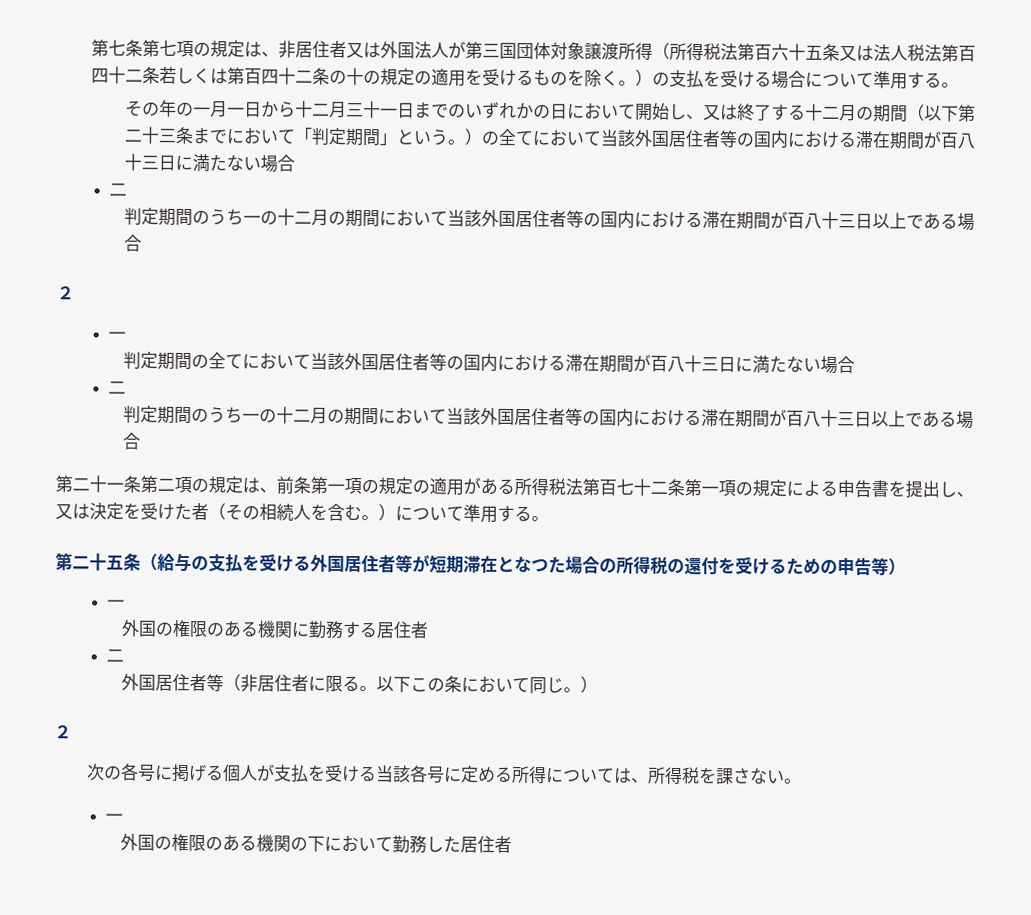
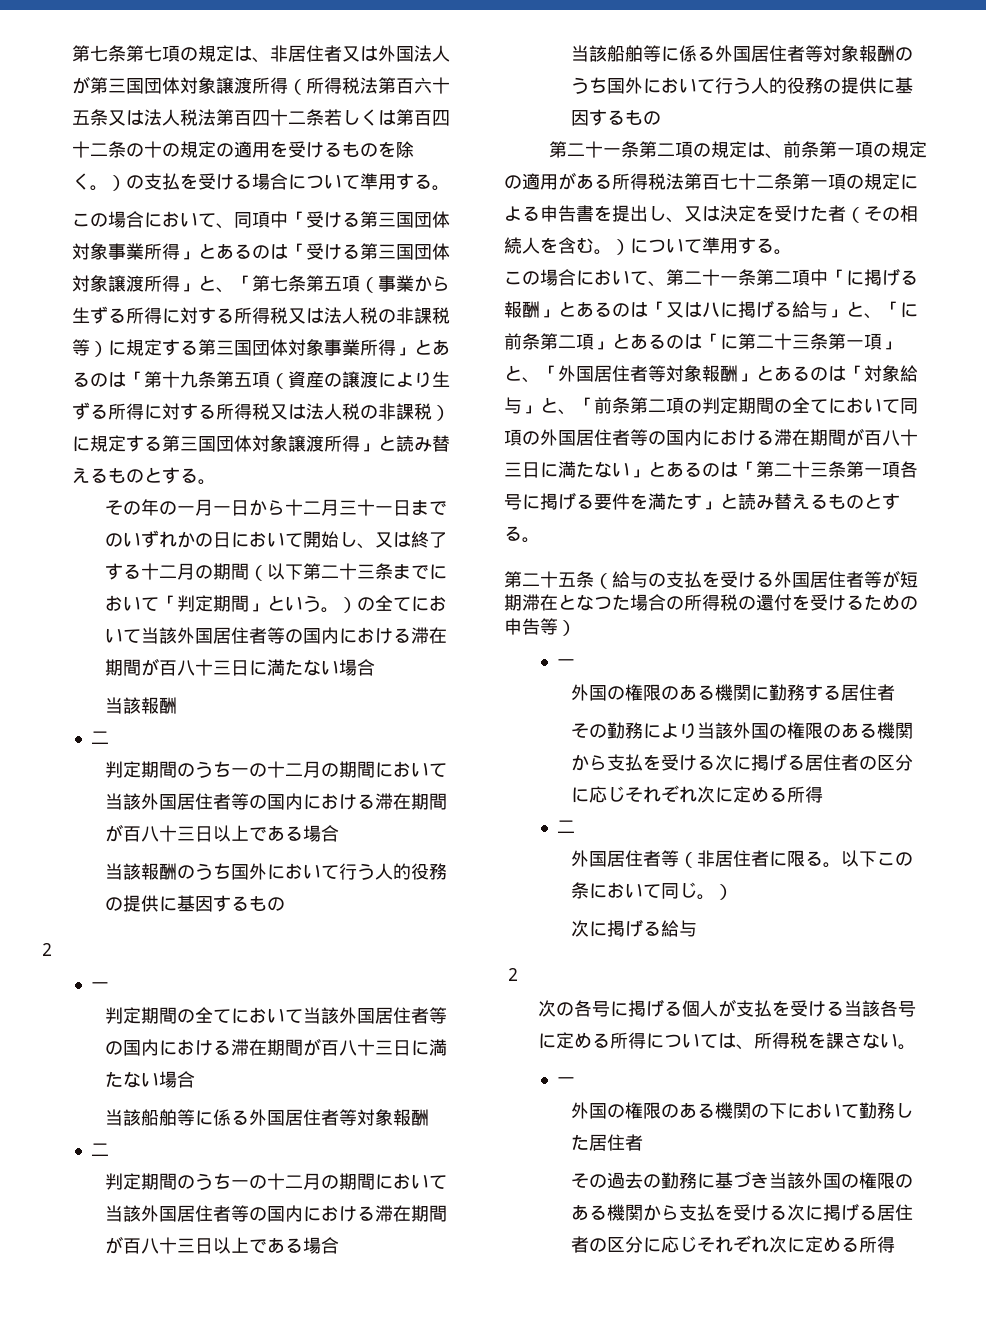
+ この場合において、同項中「受ける第三国団体対象事業所得」とあるのは「受ける第三国団体対象譲渡所得」と、「第七条第五項（事業から生ずる所得に対する所得税又は法人税の非課税等）に規定する第三国団体対象事業所得」とあるのは「第十九条第五項（資産の譲渡により生ずる所得に対する所得税又は法人税の非課税）に規定する第三国団体対象譲渡所得」と読み替えるものとする。
  その年の一月一日から十二月三十一日までのいずれかの日において開始し、又は終了する十二月の期間（以下第二十三条までにおいて「判定期間」という。）の全てにおいて当該外国居住者等の国内における滞在期間が百八十三日に満たない場合
+ 当該報酬
+ 当該報酬のうち国外において行う人的役務の提供に基因するもの
  判定期間の全てにおいて当該外国居住者等の国内における滞在期間が百八十三日に満たない場合
+ 当該船舶等に係る外国居住者等対象報酬
+ 当該船舶等に係る外国居住者等対象報酬のうち国外において行う人的役務の提供に基因するもの
+ この場合において、第二十一条第二項中「に掲げる報酬」とあるのは「又はハに掲げる給与」と、「に前条第二項」とあるのは「に第二十三条第一項」と、「外国居住者等対象報酬」とあるのは「対象給与」と、「前条第二項の判定期間の全てにおいて同項の外国居住者等の国内における滞在期間が百八十三日に満たない」とあるのは「第二十三条第一項各号に掲げる要件を満たす」と読み替えるものとする。
+ その勤務により当該外国の権限のある機関から支払を受ける次に掲げる居住者の区分に応じそれぞれ次に定める所得
+ 次に掲げる給与
+ その過去の勤務に基づき当該外国の権限のある機関から支払を受ける次に掲げる居住者の区分に応じそれぞれ次に定める所得

